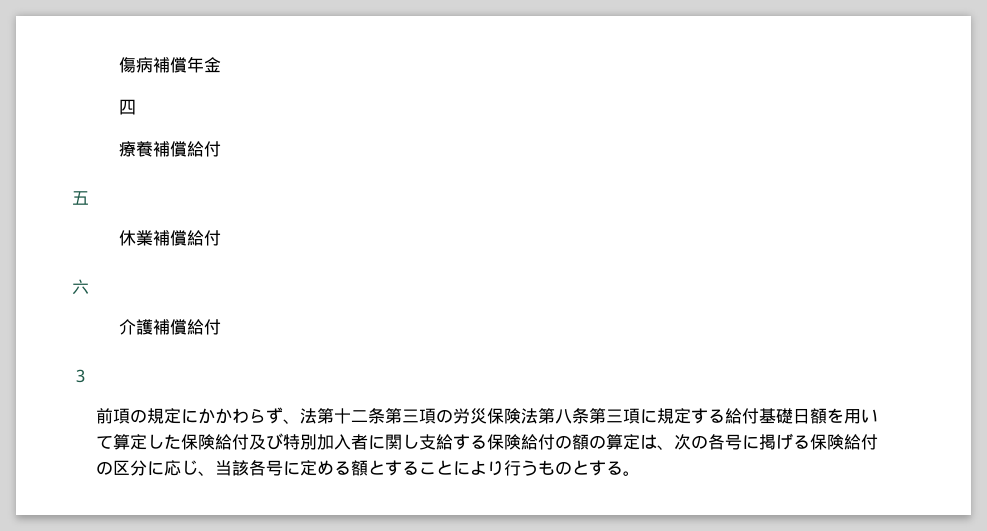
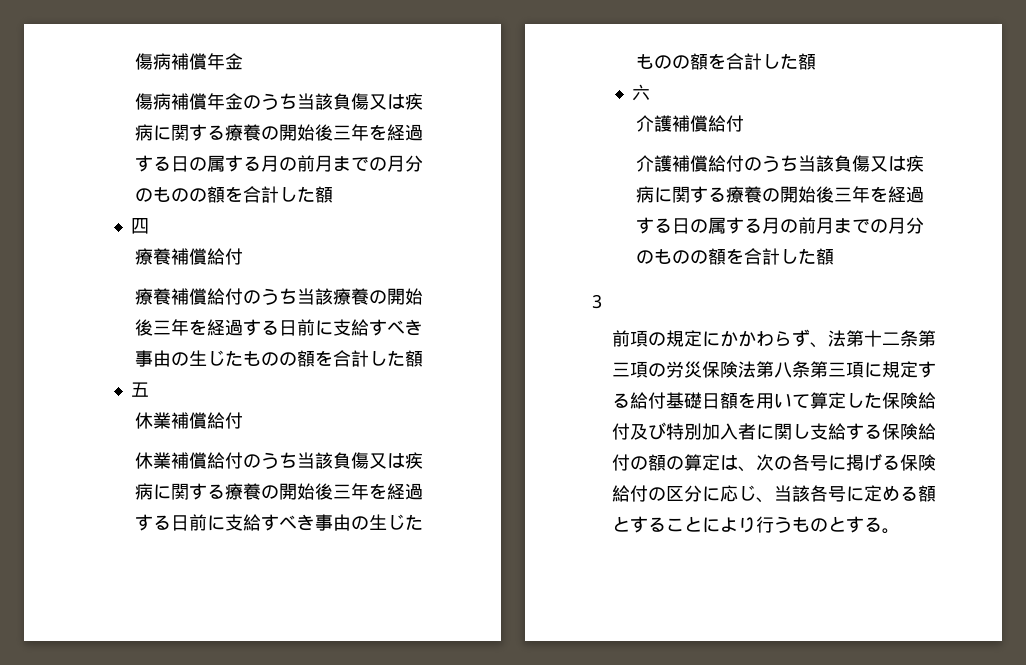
+ 傷病補償年金のうち当該負傷又は疾病に関する療養の開始後三年を経過する日の属する月の前月までの月分のものの額を合計した額
  四
  療養補償給付
+ 療養補償給付のうち当該療養の開始後三年を経過する日前に支給すべき事由の生じたものの額を合計した額
  五
  休業補償給付
+ 休業補償給付のうち当該負傷又は疾病に関する療養の開始後三年を経過する日前に支給すべき事由の生じたものの額を合計した額
  六
  介護補償給付
+ 介護補償給付のうち当該負傷又は疾病に関する療養の開始後三年を経過する日の属する月の前月までの月分のものの額を合計した額

